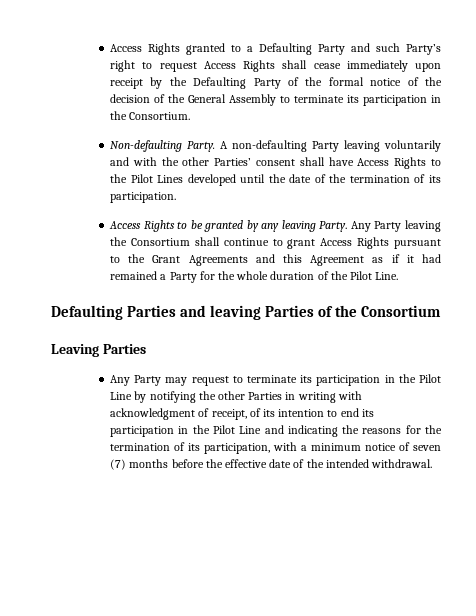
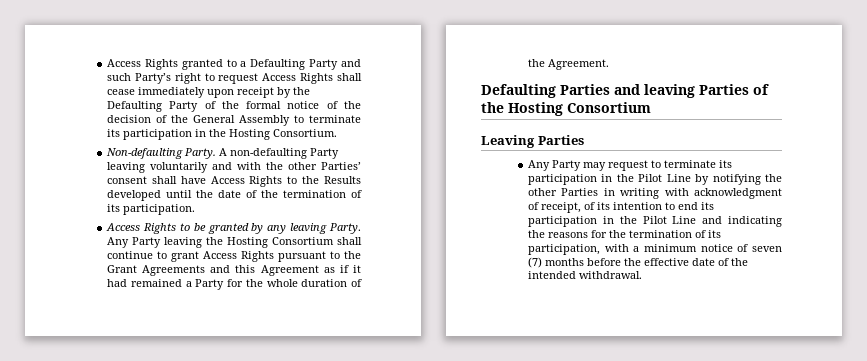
- Access Rights granted to a Defaulting Party and such Party’s right to request Access Rights shall cease immediately upon receipt by the Defaulting Party of the formal notice of the decision of the General Assembly to terminate its participation in the Consortium.
+ Access Rights granted to a Defaulting Party and such Party’s right to request Access Rights shall cease immediately upon receipt by the Defaulting Party of the formal notice of the decision of the General Assembly to terminate its participation in the Hosting Consortium.
- A non-defaulting Party leaving voluntarily and with the other Parties’ consent shall have Access Rights to the Pilot Lines developed until the date of the termination of its participation.
+ A non-defaulting Party leaving voluntarily and with the other Parties’ consent shall have Access Rights to the Results developed until the date of the termination of its participation.
- Any Party leaving the Consortium shall continue to grant Access Rights pursuant to the Grant Agreements and this Agreement as if it had remained a Party for the whole duration of the Pilot Line.
+ Any Party leaving the Hosting Consortium shall continue to grant Access Rights pursuant to the Grant Agreements and this Agreement as if it had remained a Party for the whole duration of the Agreement.
- Defaulting Parties and leaving Parties of the Consortium
+ Defaulting Parties and leaving Parties of the Hosting Consortium

